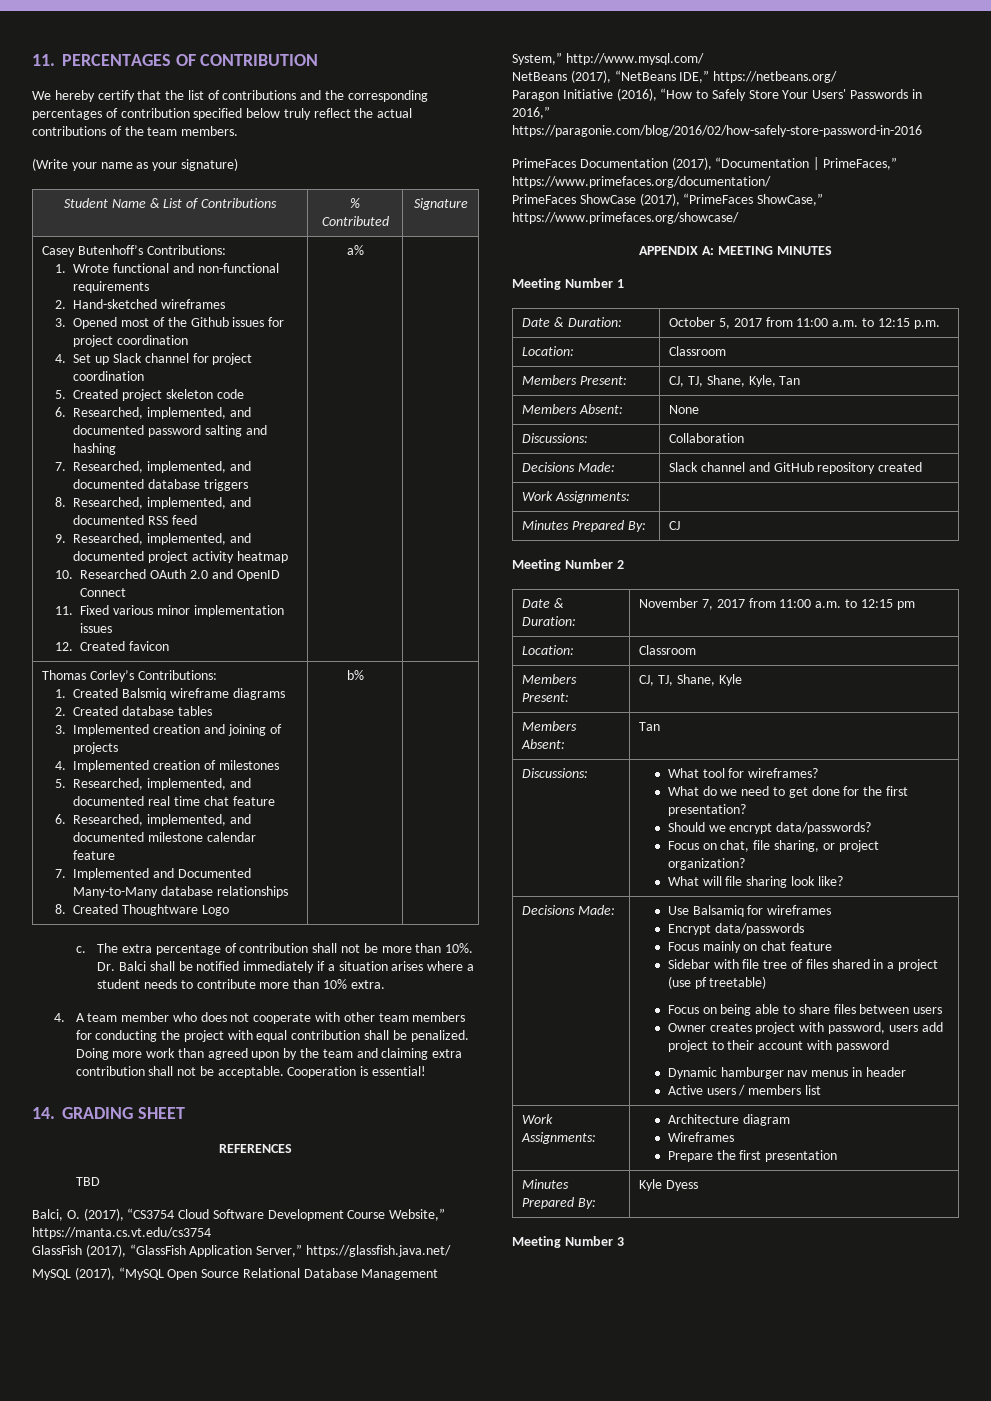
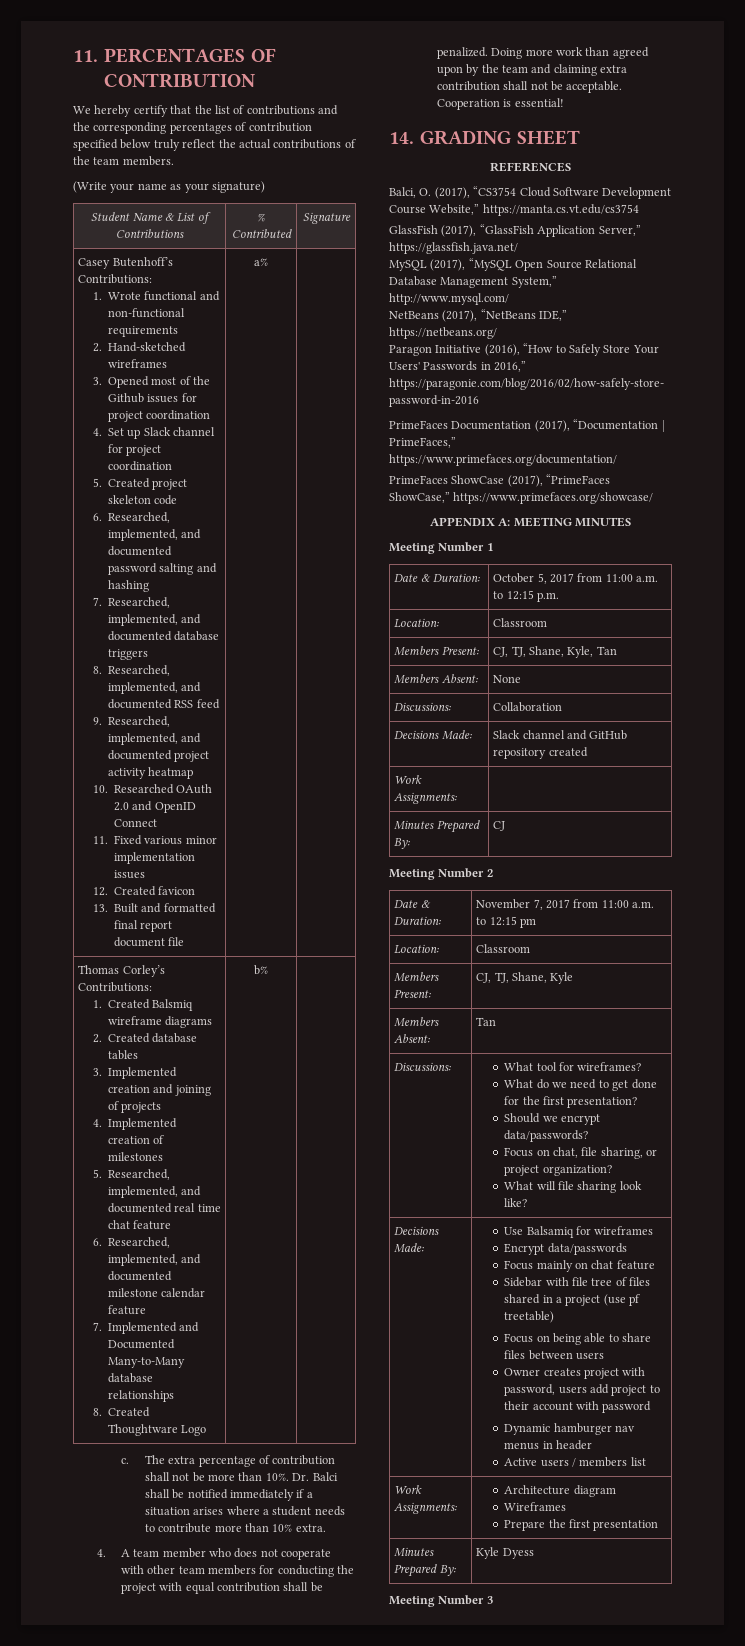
+ 13. Built and formatted final report document file
- TBD

